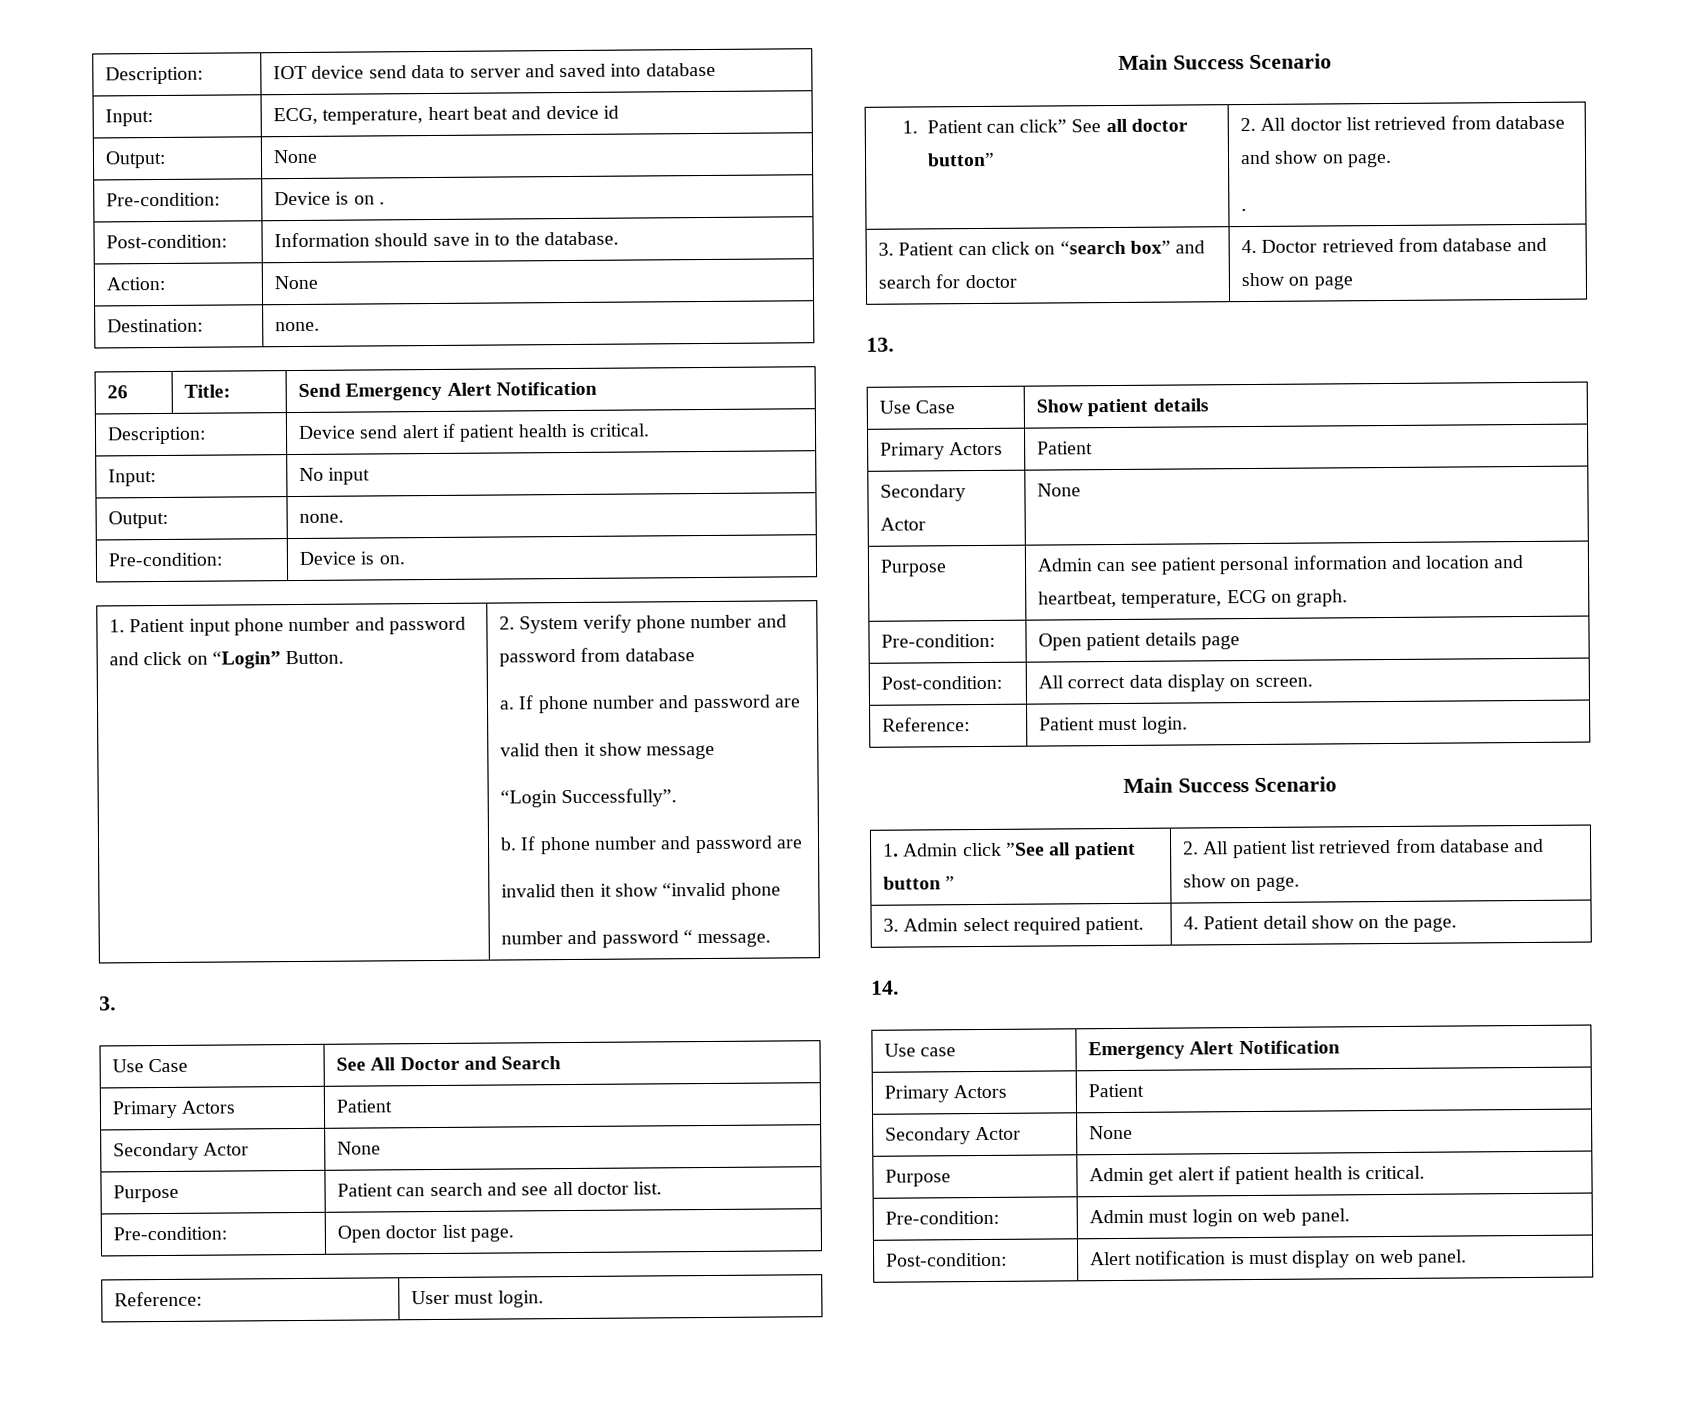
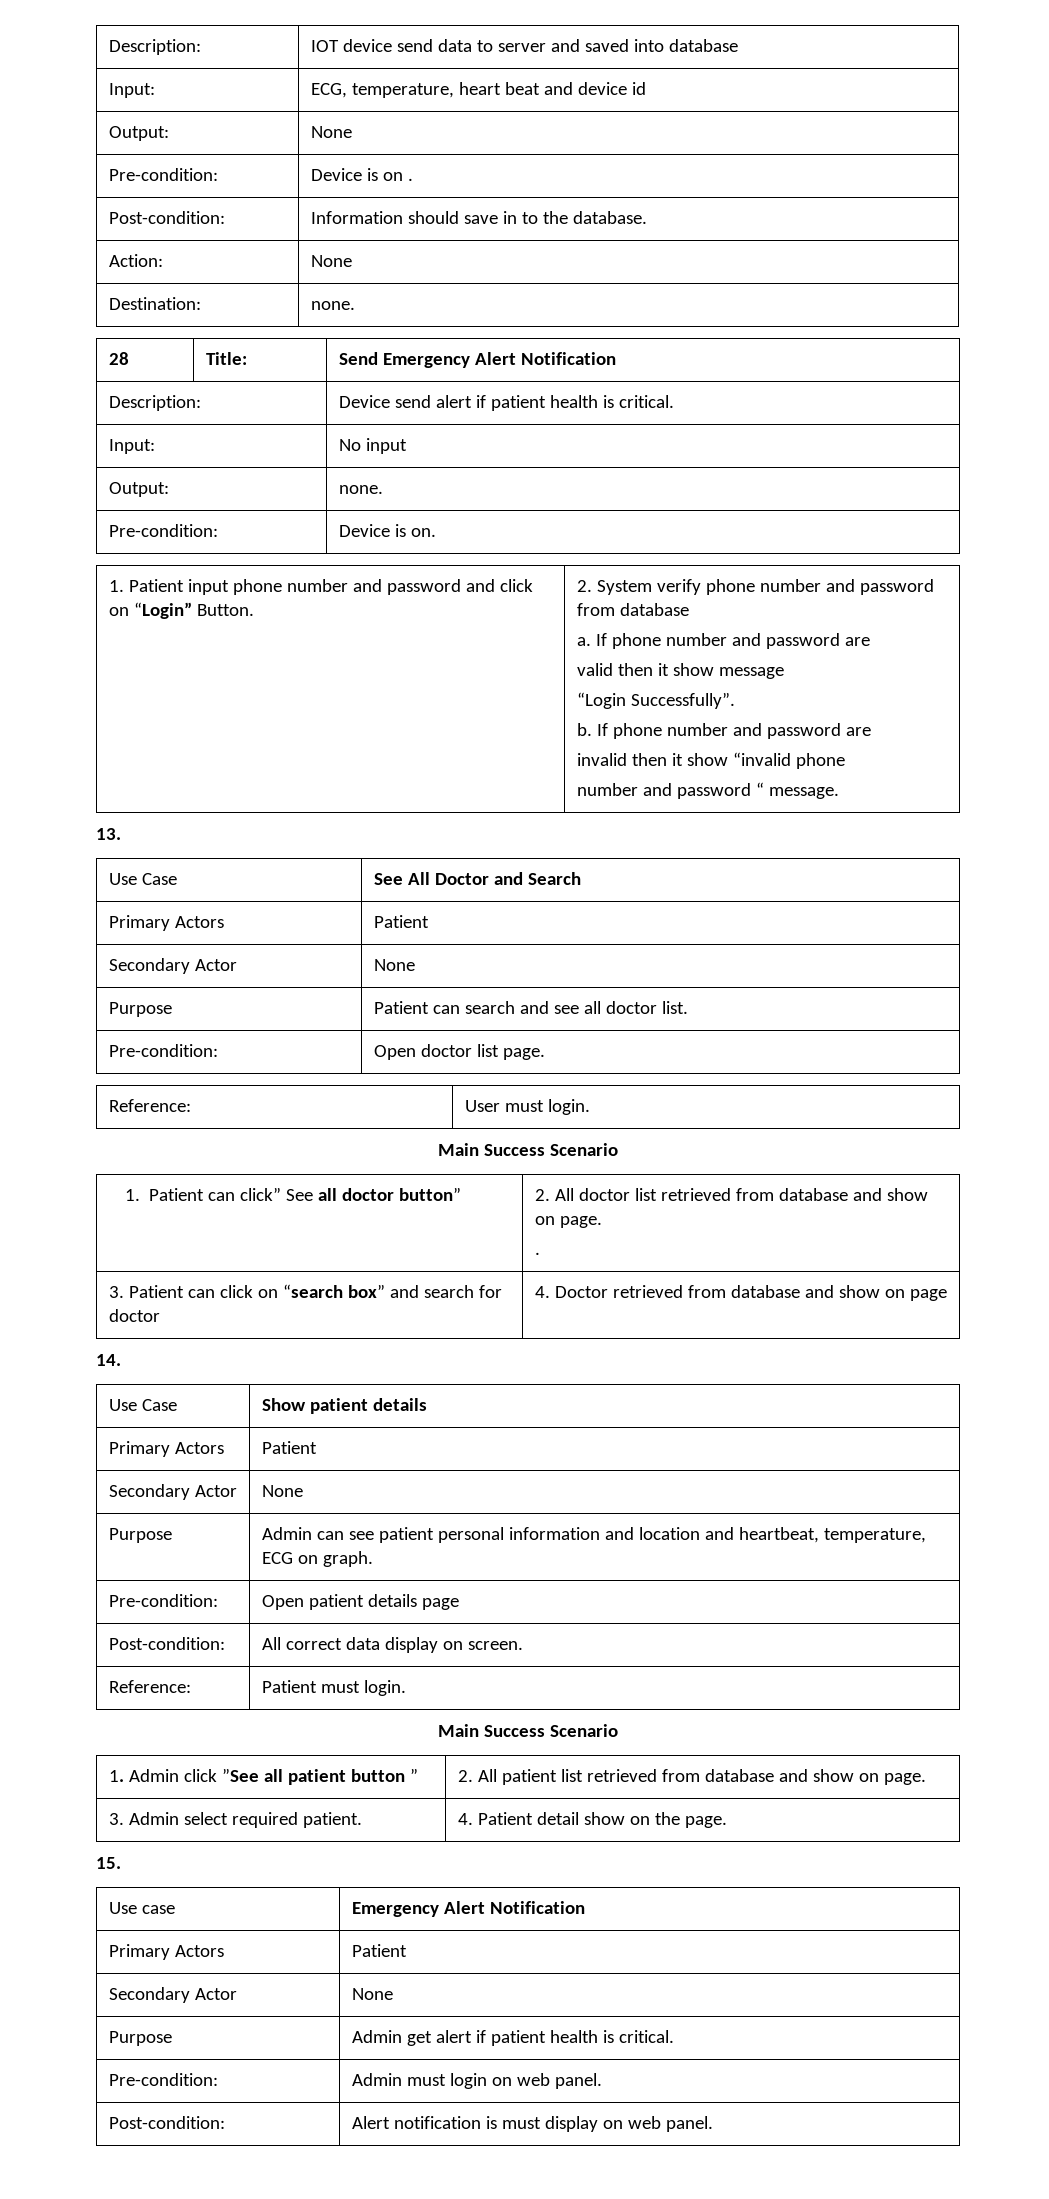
- 26 | Title: | Send Emergency Alert Notification
+ 28 | Title: | Send Emergency Alert Notification
  number and password “ message.
- 3.
+ 13.
- 13.
+ 14.
- 14.
+ 15.

